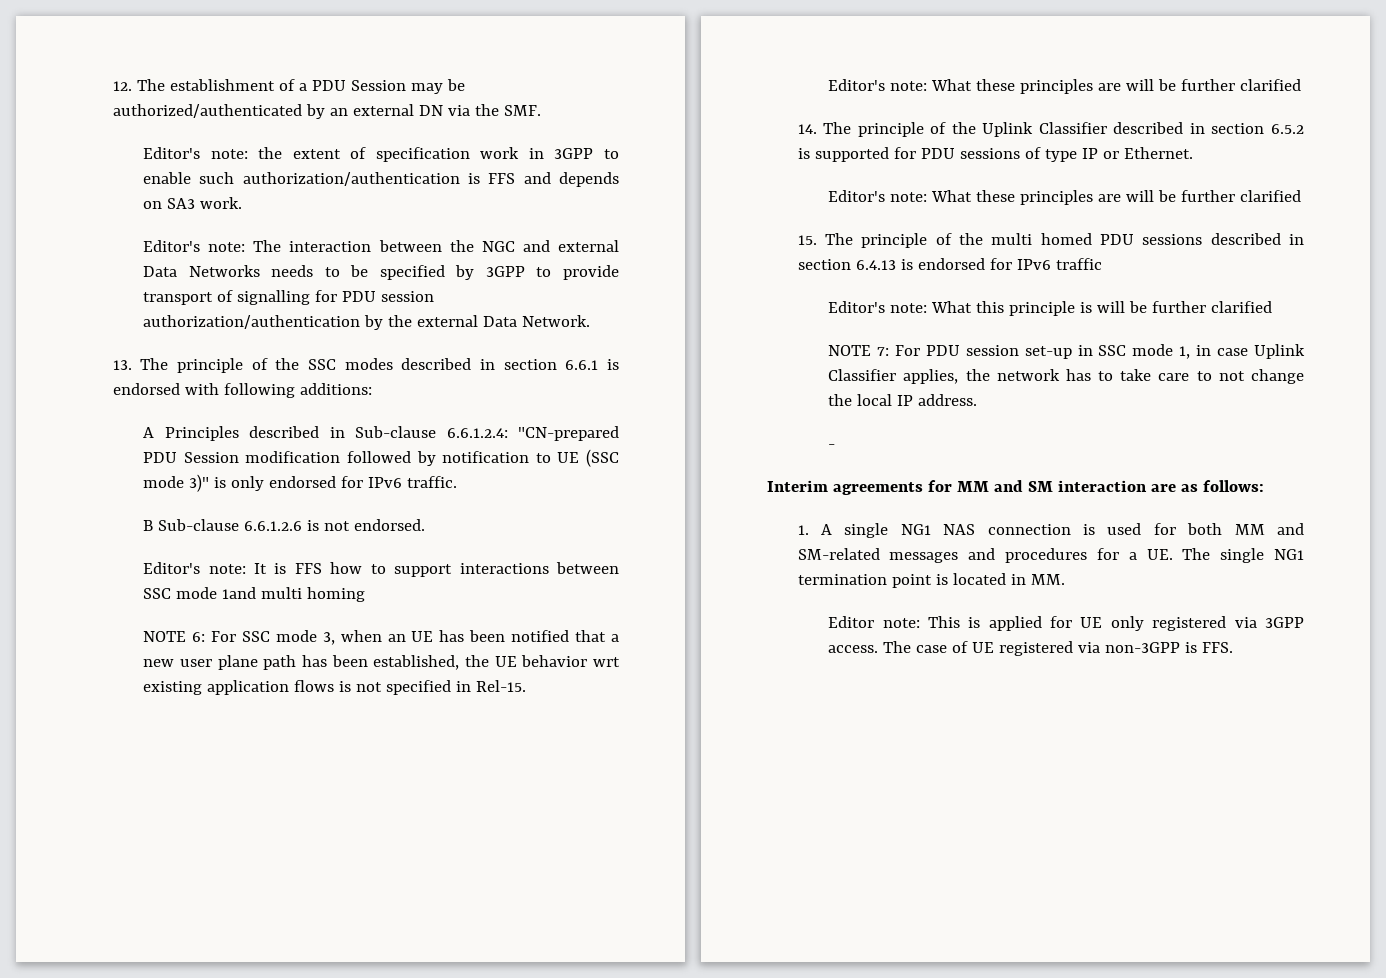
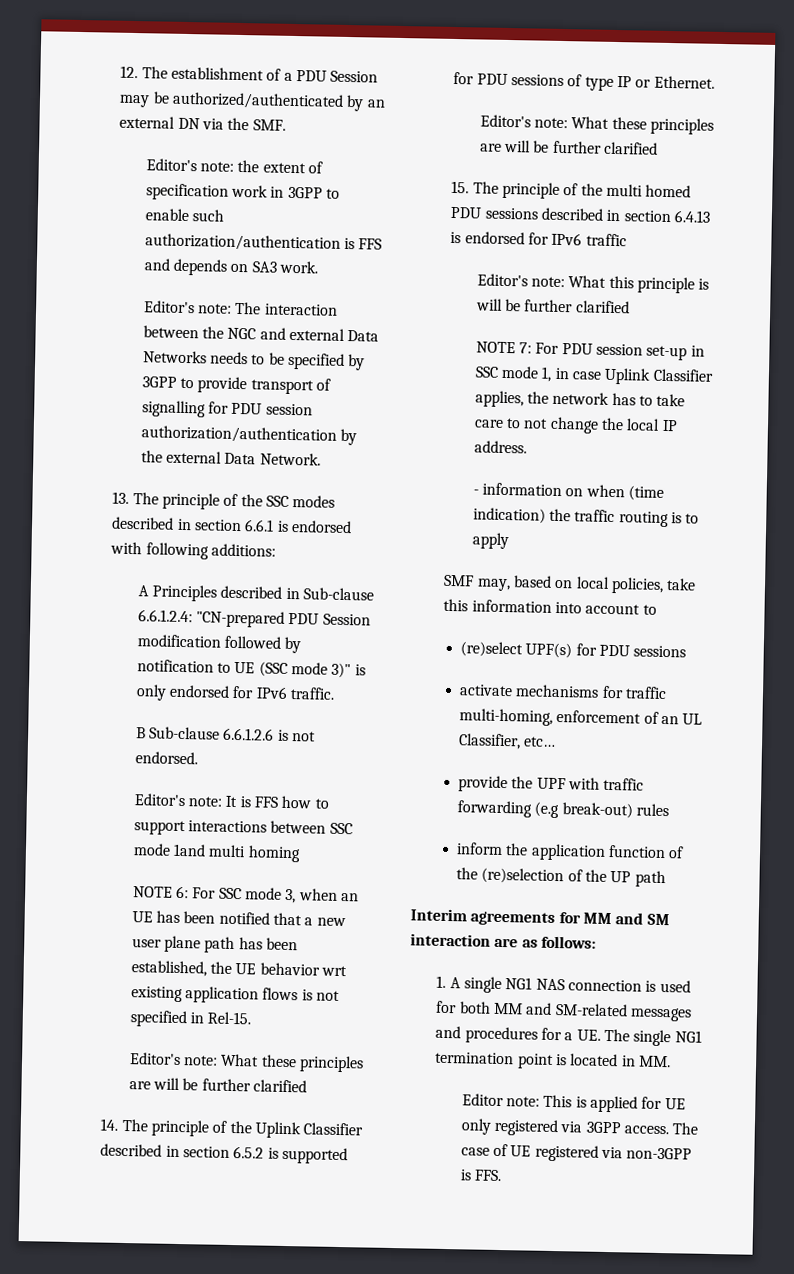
- -
+ - information on when (time indication) the traffic routing is to apply
+ SMF may, based on local policies, take this information into account to
+ (re)select UPF(s) for PDU sessions
+ activate mechanisms for traffic multi-homing, enforcement of an UL Classifier, etc…
+ provide the UPF with traffic forwarding (e.g break-out) rules
+ inform the application function of the (re)selection of the UP path

